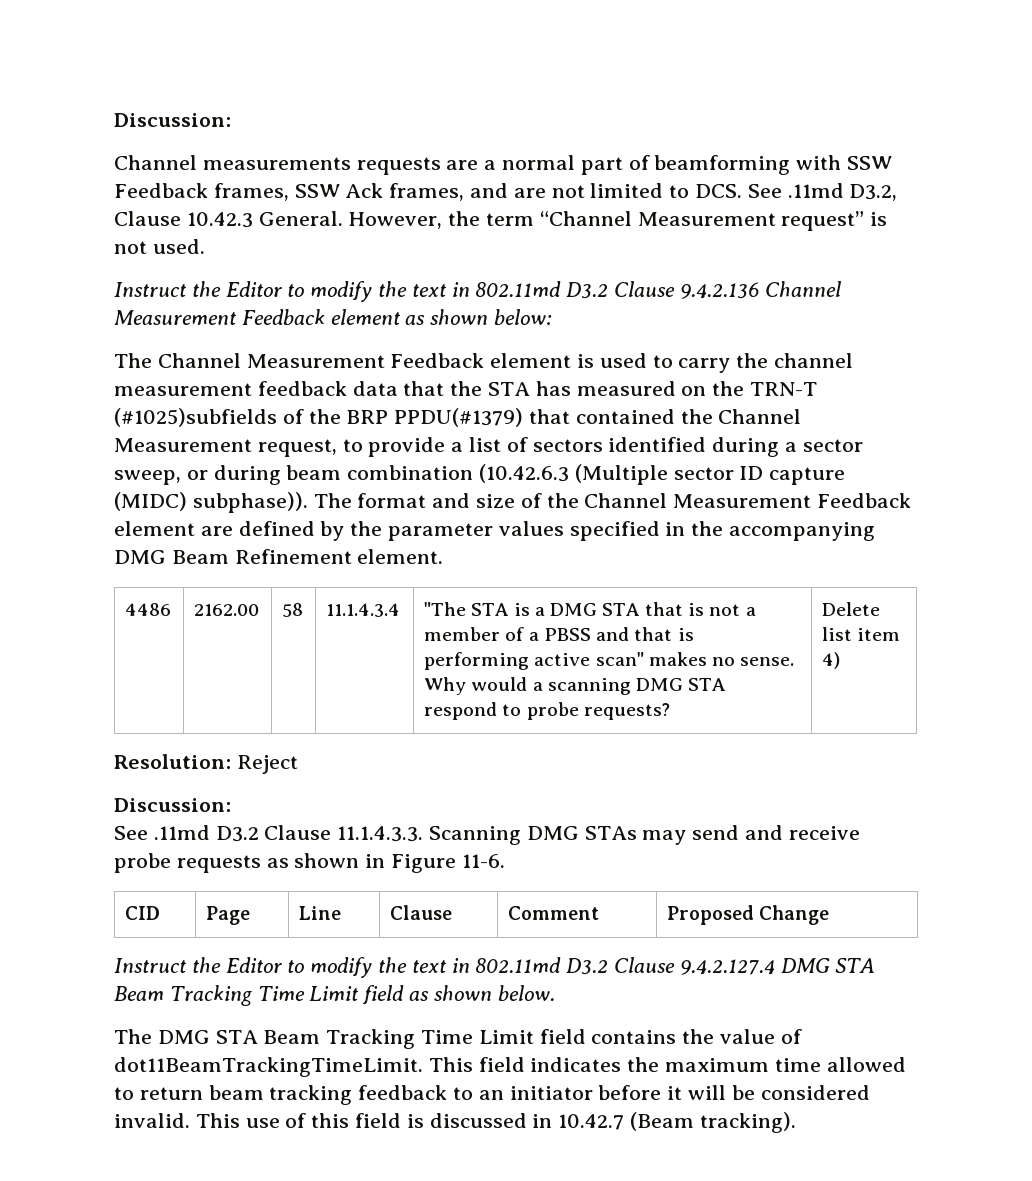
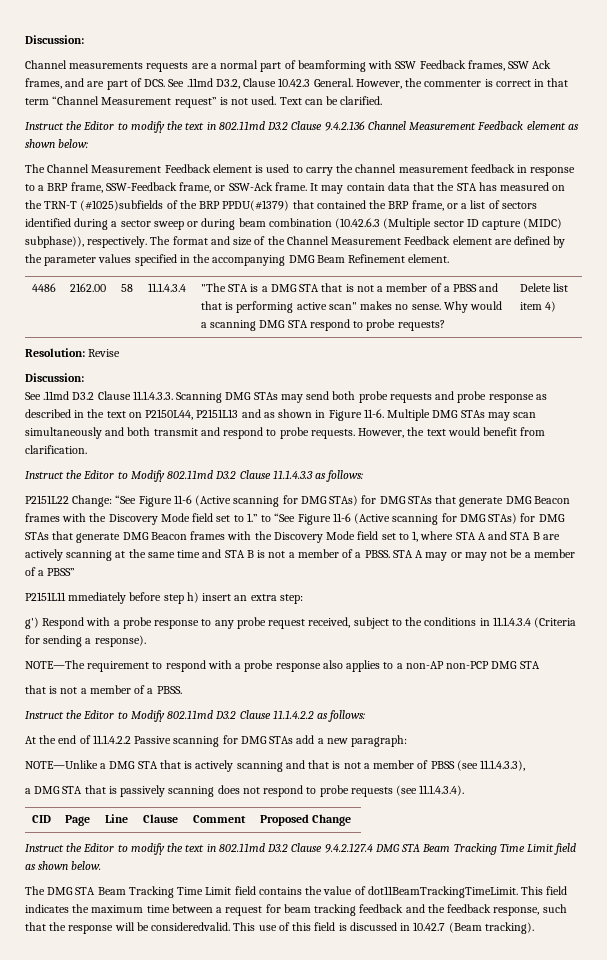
- Channel measurements requests are a normal part of beamforming with SSW Feedback frames, SSW Ack frames, and are not limited to DCS. See .11md D3.2, Clause 10.42.3 General.
+ Channel measurements requests are a normal part of beamforming with SSW Feedback frames, SSW Ack frames, and are part of DCS. See .11md D3.2, Clause 10.42.3 General.
- However, the term “Channel Measurement request” is not used.
+ However, the commenter is correct in that term “Channel Measurement request” is not used. Text can be clarified.
- The Channel Measurement Feedback element is used to carry the channel measurement feedback data that the STA has measured on the TRN-T (#1025)subfields of the BRP PPDU(#1379) that contained the Channel Measurement request, to provide a list of sectors identified during a sector sweep, or during beam combination (10.42.6.3 (Multiple sector ID capture (MIDC) subphase)).
+ The Channel Measurement Feedback element is used to carry the channel measurement feedback in response to a BRP frame, SSW-Feedback frame, or SSW-Ack frame. It may contain data that the STA has measured on the TRN-T (#1025)subfields of the BRP PPDU(#1379) that contained the BRP frame, or a list of sectors identified during a sector sweep or during beam combination (10.42.6.3 (Multiple sector ID capture (MIDC) subphase)), respectively.
- Resolution: Reject
+ Resolution: Revise
- See .11md D3.2 Clause 11.1.4.3.3. Scanning DMG STAs may send and receive probe requests as shown in Figure 11-6.
+ See .11md D3.2 Clause 11.1.4.3.3. Scanning DMG STAs may send both probe requests and probe response as described in the text on P2150L44, P2151L13 and as shown in Figure 11-6. Multiple DMG STAs may scan simultaneously and both transmit and respond to probe requests. However, the text would benefit from clarification.
+ Instruct the Editor to Modify 802.11md D3.2 Clause 11.1.4.3.3 as follows:
+ P2151L22 Change: “See Figure 11-6 (Active scanning for DMG STAs) for DMG STAs that generate DMG Beacon frames with the Discovery Mode field set to 1.” to “See Figure 11-6 (Active scanning for DMG STAs) for DMG STAs that generate DMG Beacon frames with the Discovery Mode field set to 1, where STA A and STA B are actively scanning at the same time and STA B is not a member of a PBSS. STA A may or may not be a member of a PBSS”
+ P2151L11 mmediately before step h) insert an extra step:
+ g') Respond with a probe response to any probe request received, subject to the conditions in 11.1.4.3.4 (Criteria for sending a response).
+ NOTE—The requirement to respond with a probe response also applies to a non-AP non-PCP DMG STA
+ that is not a member of a PBSS.
+ Instruct the Editor to Modify 802.11md D3.2 Clause 11.1.4.2.2 as follows:
+ At the end of 11.1.4.2.2 Passive scanning for DMG STAs add a new paragraph:
+ NOTE—Unlike a DMG STA that is actively scanning and that is not a member of PBSS (see 11.1.4.3.3),
+ a DMG STA that is passively scanning does not respond to probe requests (see 11.1.4.3.4).
- This field indicates the maximum time allowed to return beam tracking feedback to an initiator before it will be considered invalid.
+ This field indicates the maximum time between a request for beam tracking feedback and the feedback response, such that the response will be consideredvalid.

